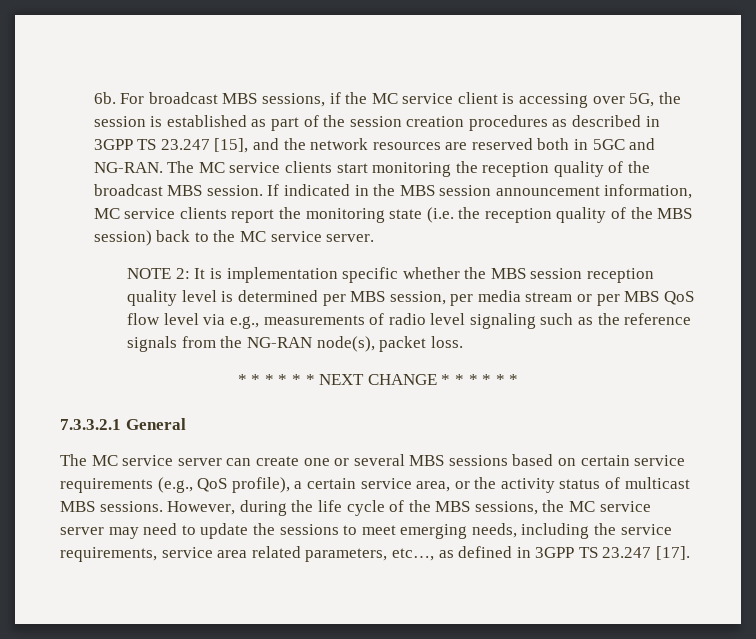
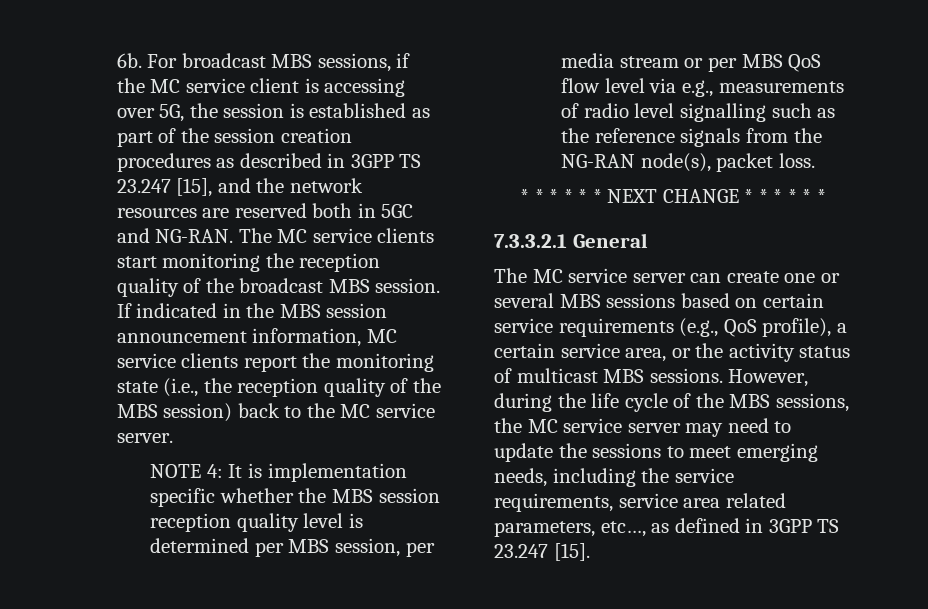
- If indicated in the MBS session announcement information, MC service clients report the monitoring state (i.e. the reception quality of the MBS session) back to the MC service server.
+ If indicated in the MBS session announcement information, MC service clients report the monitoring state (i.e., the reception quality of the MBS session) back to the MC service server.
- NOTE 2: It is implementation specific whether the MBS session reception quality level is determined per MBS session, per media stream or per MBS QoS flow level via e.g., measurements of radio level signaling such as the reference signals from the NG-RAN node(s), packet loss.
+ NOTE 4: It is implementation specific whether the MBS session reception quality level is determined per MBS session, per media stream or per MBS QoS flow level via e.g., measurements of radio level signalling such as the reference signals from the NG-RAN node(s), packet loss.
- However, during the life cycle of the MBS sessions, the MC service server may need to update the sessions to meet emerging needs, including the service requirements, service area related parameters, etc…, as defined in 3GPP TS 23.247 [17].
+ However, during the life cycle of the MBS sessions, the MC service server may need to update the sessions to meet emerging needs, including the service requirements, service area related parameters, etc…, as defined in 3GPP TS 23.247 [15].

